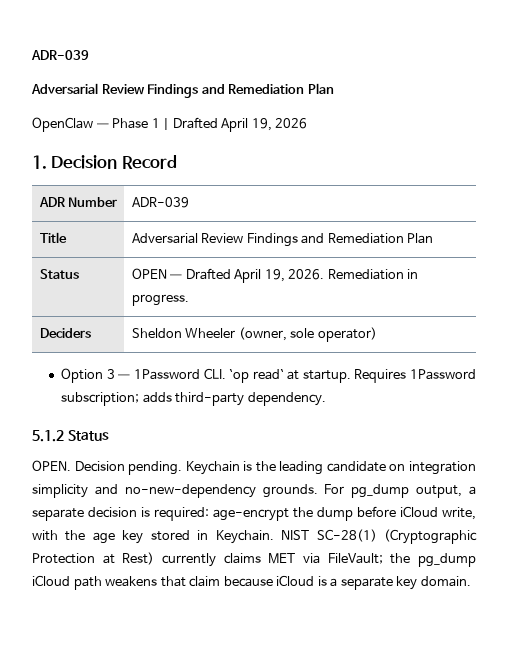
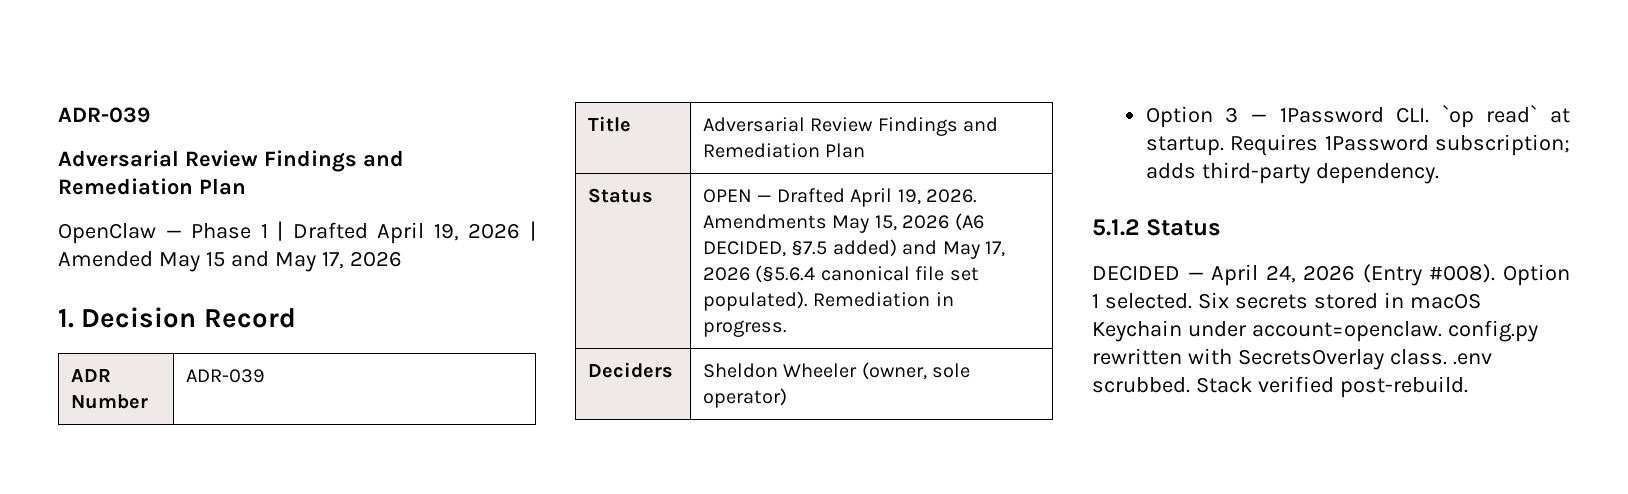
- OpenClaw — Phase 1 | Drafted April 19, 2026
+ OpenClaw — Phase 1 | Drafted April 19, 2026 | Amended May 15 and May 17, 2026
- Status | OPEN — Drafted April 19, 2026. Remediation in progress.
+ Status | OPEN — Drafted April 19, 2026. Amendments May 15, 2026 (A6 DECIDED, §7.5 added) and May 17, 2026 (§5.6.4 canonical file set populated). Remediation in progress.
- OPEN. Decision pending. Keychain is the leading candidate on integration simplicity and no-new-dependency grounds. For pg_dump output, a separate decision is required: age-encrypt the dump before iCloud write, with the age key stored in Keychain. NIST SC-28(1) (Cryptographic Protection at Rest) currently claims MET via FileVault; the pg_dump iCloud path weakens that claim because iCloud is a separate key domain.
+ DECIDED — April 24, 2026 (Entry #008). Option 1 selected. Six secrets stored in macOS Keychain under account=openclaw. config.py rewritten with SecretsOverlay class. .env scrubbed. Stack verified post-rebuild.

